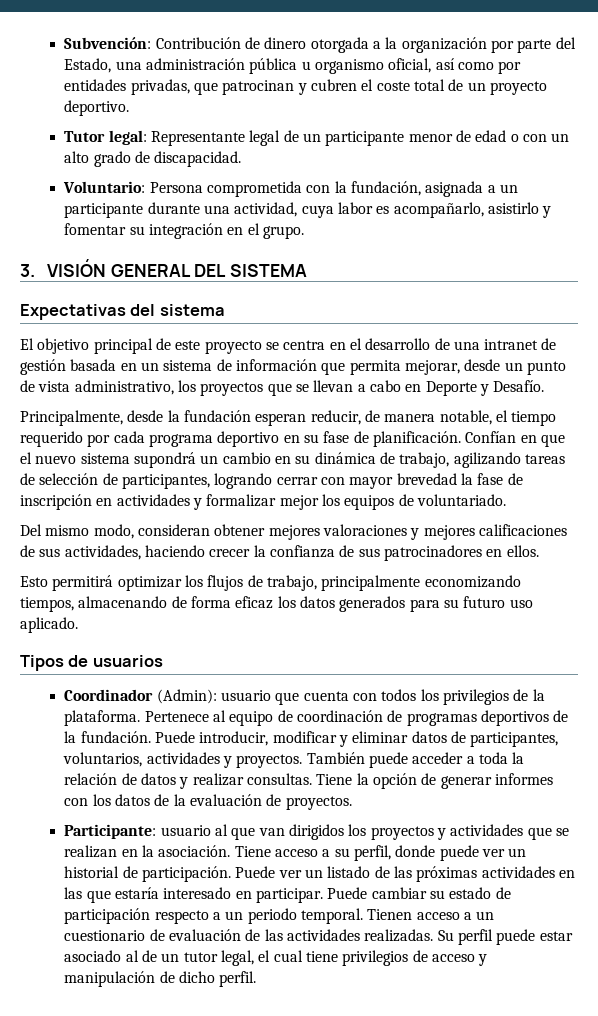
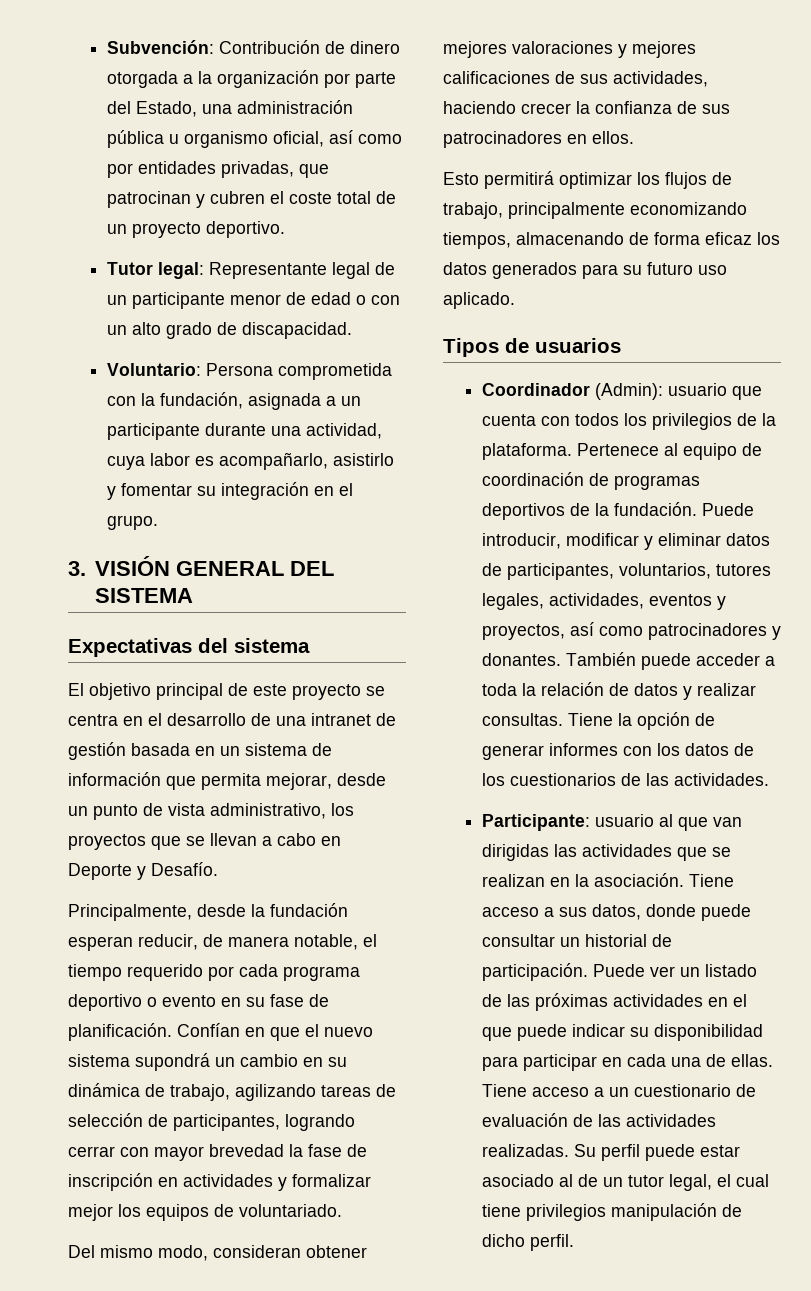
- Principalmente, desde la fundación esperan reducir, de manera notable, el tiempo requerido por cada programa deportivo en su fase de planificación.
+ Principalmente, desde la fundación esperan reducir, de manera notable, el tiempo requerido por cada programa deportivo o evento en su fase de planificación.
- Puede introducir, modificar y eliminar datos de participantes, voluntarios, actividades y proyectos.
+ Puede introducir, modificar y eliminar datos de participantes, voluntarios, tutores legales, actividades, eventos y proyectos, así como patrocinadores y donantes.
- Tiene la opción de generar informes con los datos de la evaluación de proyectos.
+ Tiene la opción de generar informes con los datos de los cuestionarios de las actividades.
- Participante: usuario al que van dirigidos los proyectos y actividades que se realizan en la asociación.
+ Participante: usuario al que van dirigidas las actividades que se realizan en la asociación.
- Tiene acceso a su perfil, donde puede ver un historial de participación.
+ Tiene acceso a sus datos, donde puede consultar un historial de participación.
- Puede ver un listado de las próximas actividades en las que estaría interesado en participar. Puede cambiar su estado de participación respecto a un periodo temporal. Tienen acceso a un cuestionario de evaluación de las actividades realizadas.
+ Puede ver un listado de las próximas actividades en el que puede indicar su disponibilidad para participar en cada una de ellas. Tiene acceso a un cuestionario de evaluación de las actividades realizadas.
- Su perfil puede estar asociado al de un tutor legal, el cual tiene privilegios de acceso y manipulación de dicho perfil.
+ Su perfil puede estar asociado al de un tutor legal, el cual tiene privilegios manipulación de dicho perfil.

